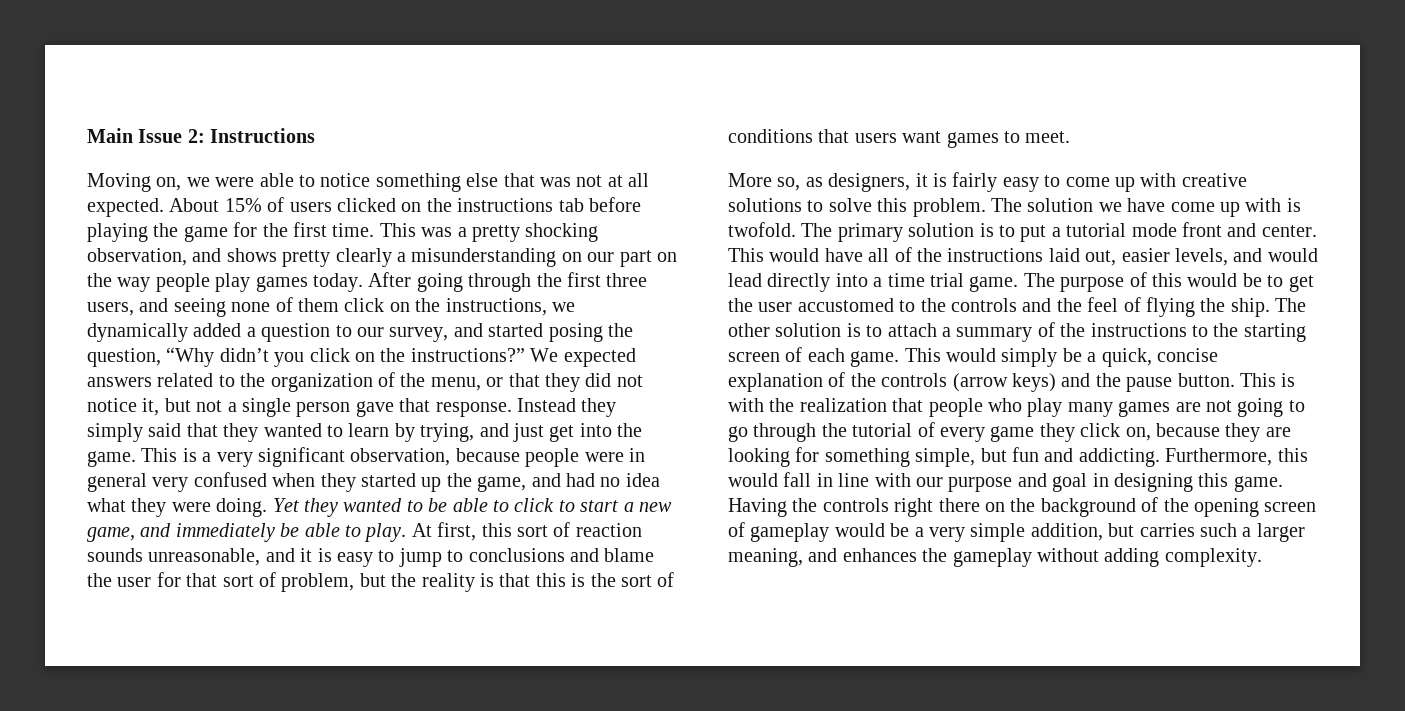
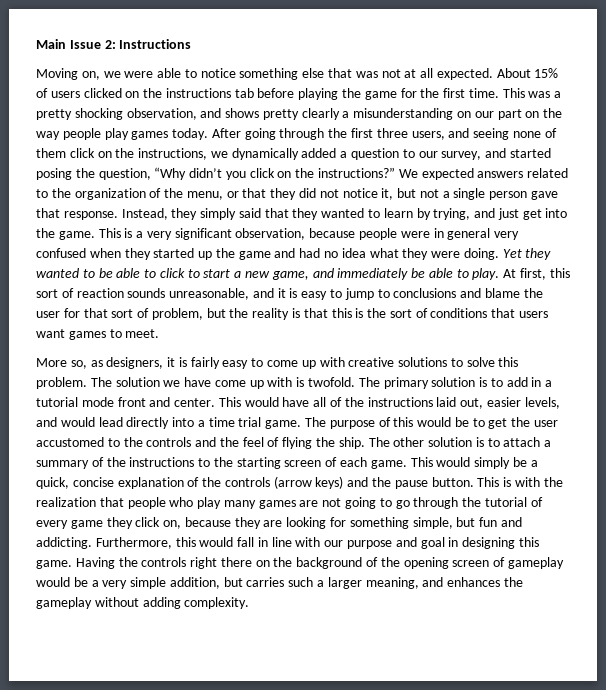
- Instead they simply said that they wanted to learn by trying, and just get into the game.
+ Instead, they simply said that they wanted to learn by trying, and just get into the game.
- This is a very significant observation, because people were in general very confused when they started up the game, and had no idea what they were doing.
+ This is a very significant observation, because people were in general very confused when they started up the game and had no idea what they were doing.
- The primary solution is to put a tutorial mode front and center.
+ The primary solution is to add in a tutorial mode front and center.

